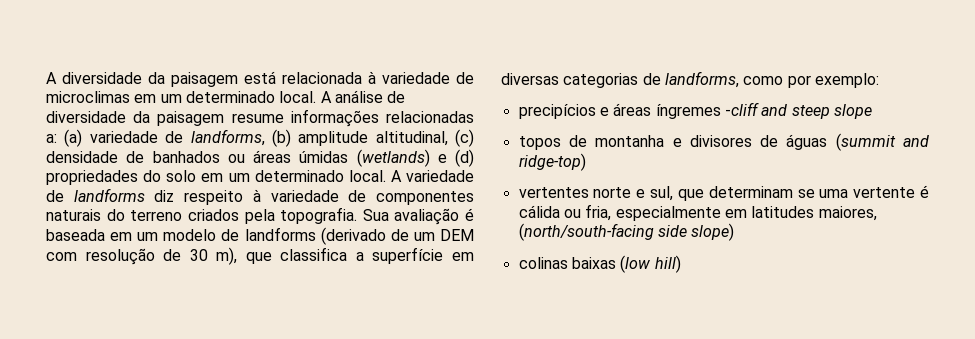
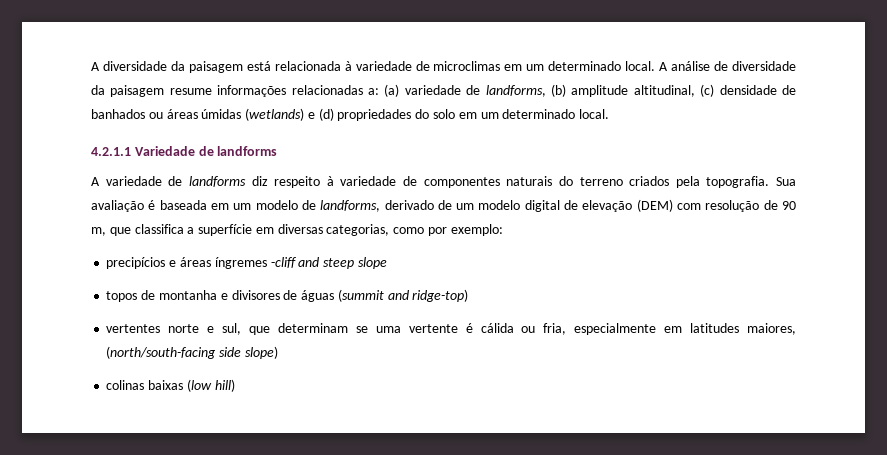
- A análise de diversidade da paisagem resume informações relacionadas a: (a) variedade de landforms, (b) amplitude altitudinal, (c) densidade de banhados ou áreas úmidas (wetlands) e (d) propriedades do solo em um determinado local. A variedade de landforms diz respeito à variedade de componentes naturais do terreno criados pela topografia.
+ A análise de diversidade da paisagem resume informações relacionadas a: (a) variedade de landforms, (b) amplitude altitudinal, (c) densidade de banhados ou áreas úmidas (wetlands) e (d) propriedades do solo em um determinado local.
+ 4.2.1.1 Variedade de landforms
+ A variedade de landforms diz respeito à variedade de componentes naturais do terreno criados pela topografia.
- Sua avaliação é baseada em um modelo de landforms (derivado de um DEM com resolução de 30 m), que classifica a superfície em diversas categorias de landforms, como por exemplo:
+ Sua avaliação é baseada em um modelo de landforms, derivado de um modelo digital de elevação (DEM) com resolução de 90 m, que classifica a superfície em diversas categorias, como por exemplo:

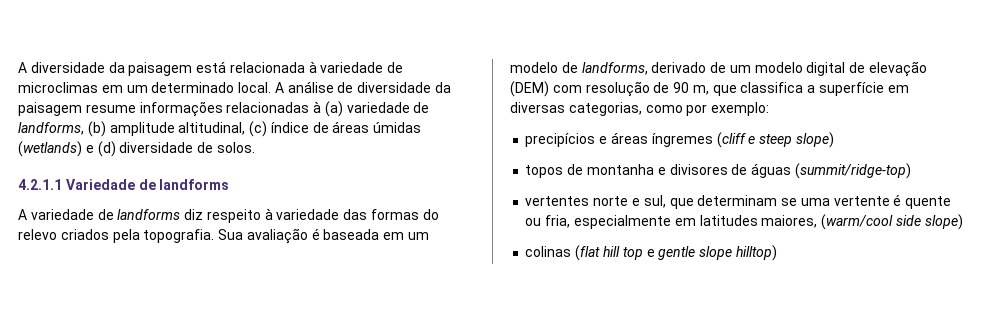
- A análise de diversidade da paisagem resume informações relacionadas a: (a) variedade de landforms, (b) amplitude altitudinal, (c) densidade de banhados ou áreas úmidas (wetlands) e (d) propriedades do solo em um determinado local.
+ A análise de diversidade da paisagem resume informações relacionadas à (a) variedade de landforms, (b) amplitude altitudinal, (c) índice de áreas úmidas (wetlands) e (d) diversidade de solos.
- A variedade de landforms diz respeito à variedade de componentes naturais do terreno criados pela topografia.
+ A variedade de landforms diz respeito à variedade das formas do relevo criados pela topografia.
- precipícios e áreas íngremes -cliff and steep slope
+ precipícios e áreas íngremes (cliff e steep slope)
- topos de montanha e divisores de águas (summit and ridge-top)
+ topos de montanha e divisores de águas (summit/ridge-top)
- vertentes norte e sul, que determinam se uma vertente é cálida ou fria, especialmente em latitudes maiores, (north/south-facing side slope)
+ vertentes norte e sul, que determinam se uma vertente é quente ou fria, especialmente em latitudes maiores, (warm/cool side slope)
- colinas baixas (low hill)
+ colinas (flat hill top e gentle slope hilltop)

